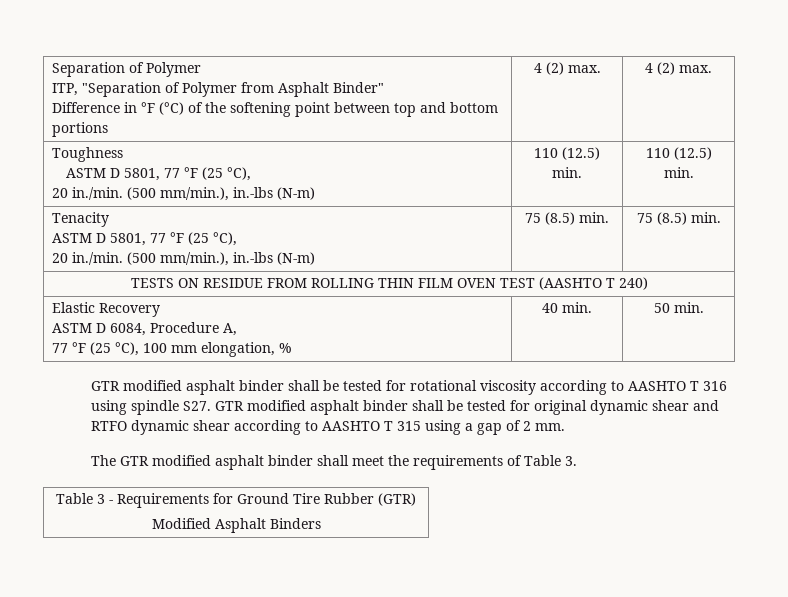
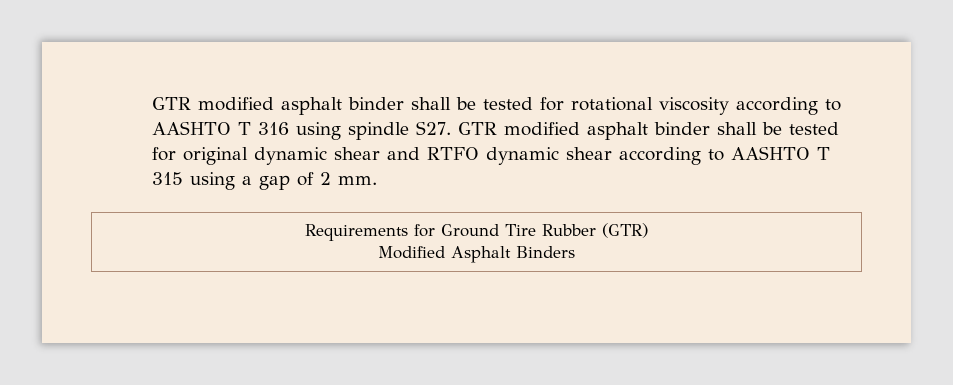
- Separation of Polymer
- ITP, "Separation of Polymer from Asphalt Binder"
- Difference in °F (°C) of the softening point between top and bottom portions | 4 (2) max. | 4 (2) max.
- Toughness
- ASTM D 5801, 77 °F (25 °C),
- 20 in./min. (500 mm/min.), in.-lbs (N-m) | 110 (12.5) min. | 110 (12.5) min.
- Tenacity
- ASTM D 5801, 77 °F (25 °C),
- 20 in./min. (500 mm/min.), in.-lbs (N-m) | 75 (8.5) min. | 75 (8.5) min.
- TESTS ON RESIDUE FROM ROLLING THIN FILM OVEN TEST (AASHTO T 240)
- Elastic Recovery
- ASTM D 6084, Procedure A,
- 77 °F (25 °C), 100 mm elongation, % | 40 min. | 50 min.
- The GTR modified asphalt binder shall meet the requirements of Table 3.
- Table 3 - Requirements for Ground Tire Rubber (GTR)
+ Requirements for Ground Tire Rubber (GTR)

